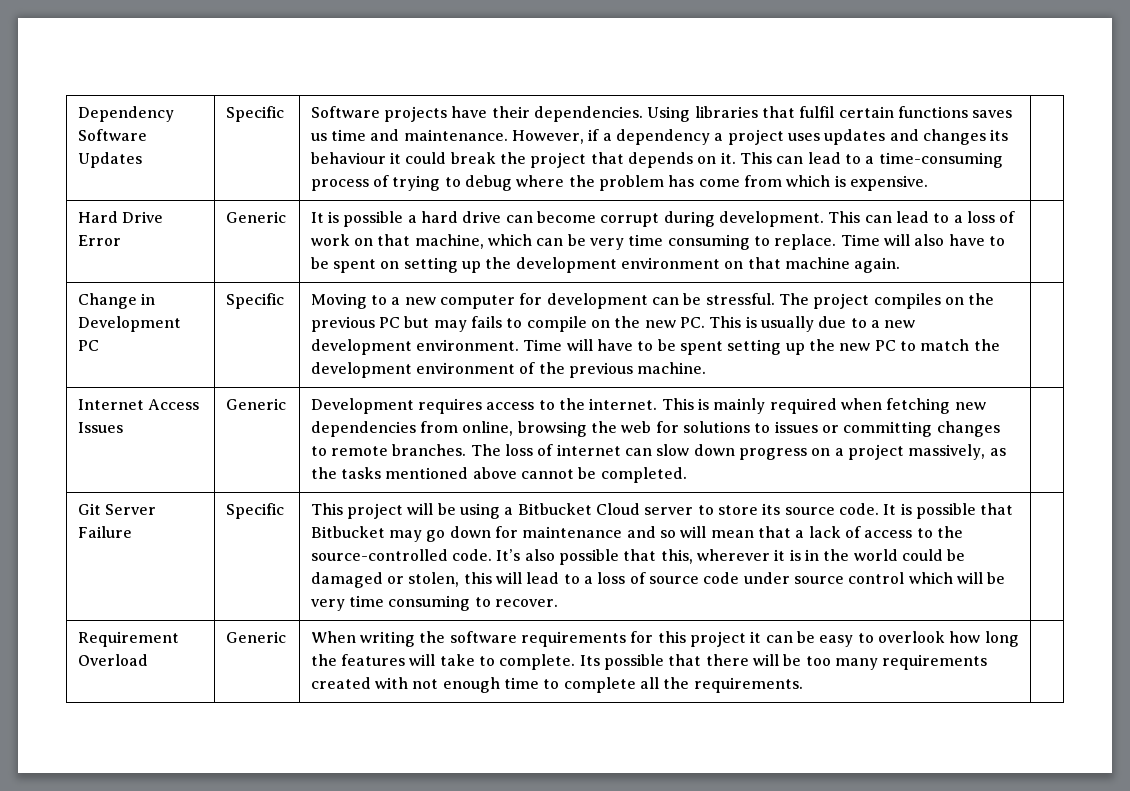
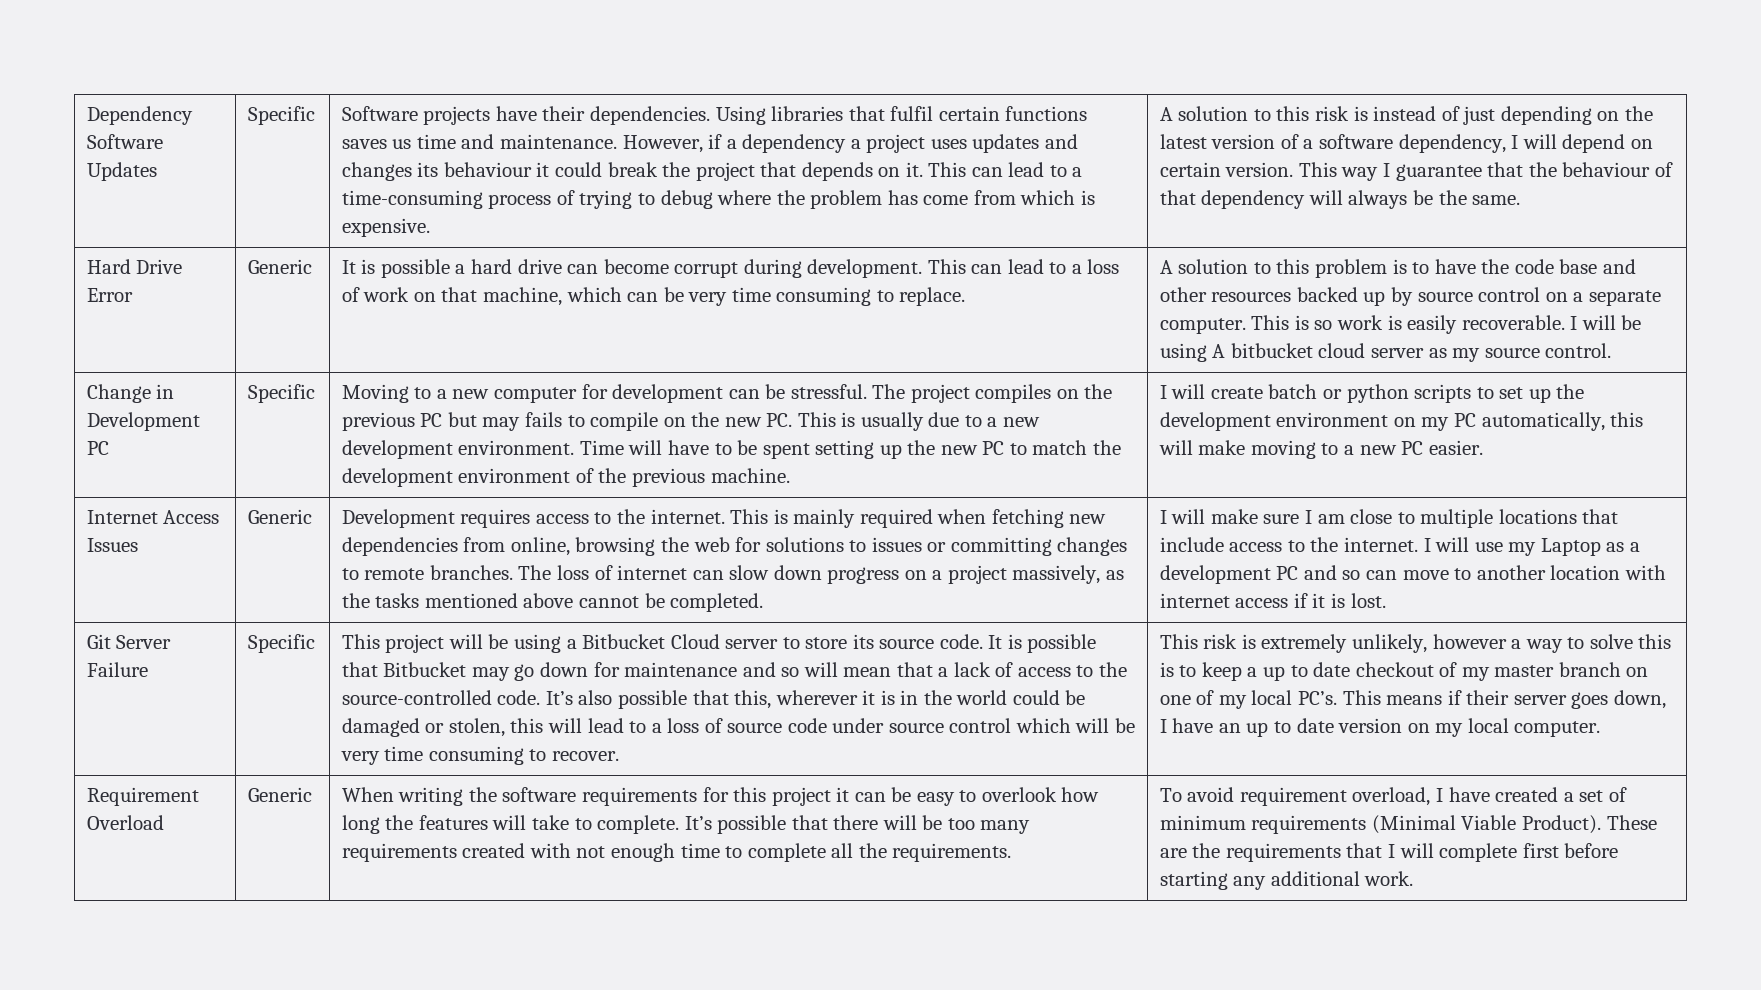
+ A solution to this risk is instead of just depending on the latest version of a software dependency, I will depend on certain version. This way I guarantee that the behaviour of that dependency will always be the same.
- This can lead to a loss of work on that machine, which can be very time consuming to replace. Time will also have to be spent on setting up the development environment on that machine again.
+ This can lead to a loss of work on that machine, which can be very time consuming to replace. | A solution to this problem is to have the code base and other resources backed up by source control on a separate computer. This is so work is easily recoverable. I will be using A bitbucket cloud server as my source control.
+ I will create batch or python scripts to set up the development environment on my PC automatically, this will make moving to a new PC easier.
+ I will make sure I am close to multiple locations that include access to the internet. I will use my Laptop as a development PC and so can move to another location with internet access if it is lost.
+ This risk is extremely unlikely, however a way to solve this is to keep a up to date checkout of my master branch on one of my local PC’s. This means if their server goes down, I have an up to date version on my local computer.
- Its possible that there will be too many requirements created with not enough time to complete all the requirements.
+ It’s possible that there will be too many requirements created with not enough time to complete all the requirements.
+ To avoid requirement overload, I have created a set of minimum requirements (Minimal Viable Product). These are the requirements that I will complete first before starting any additional work.

